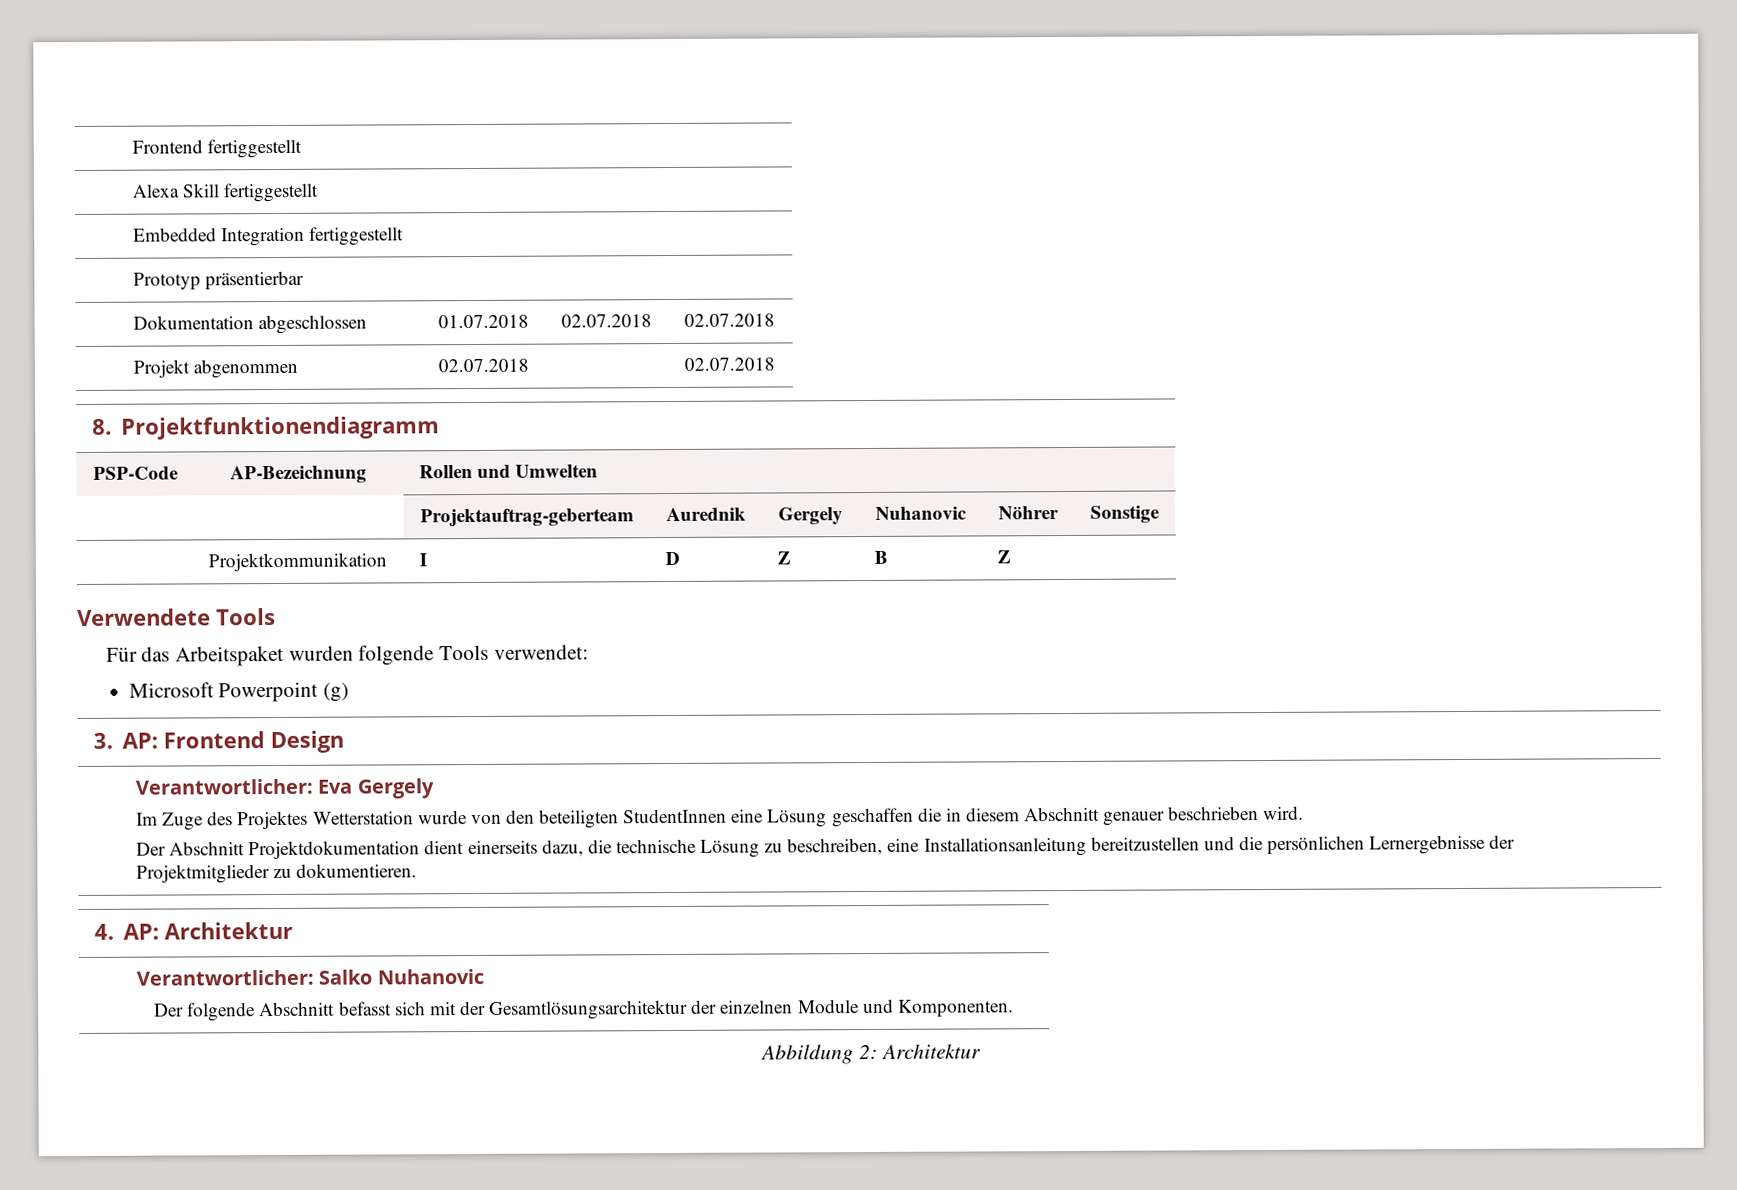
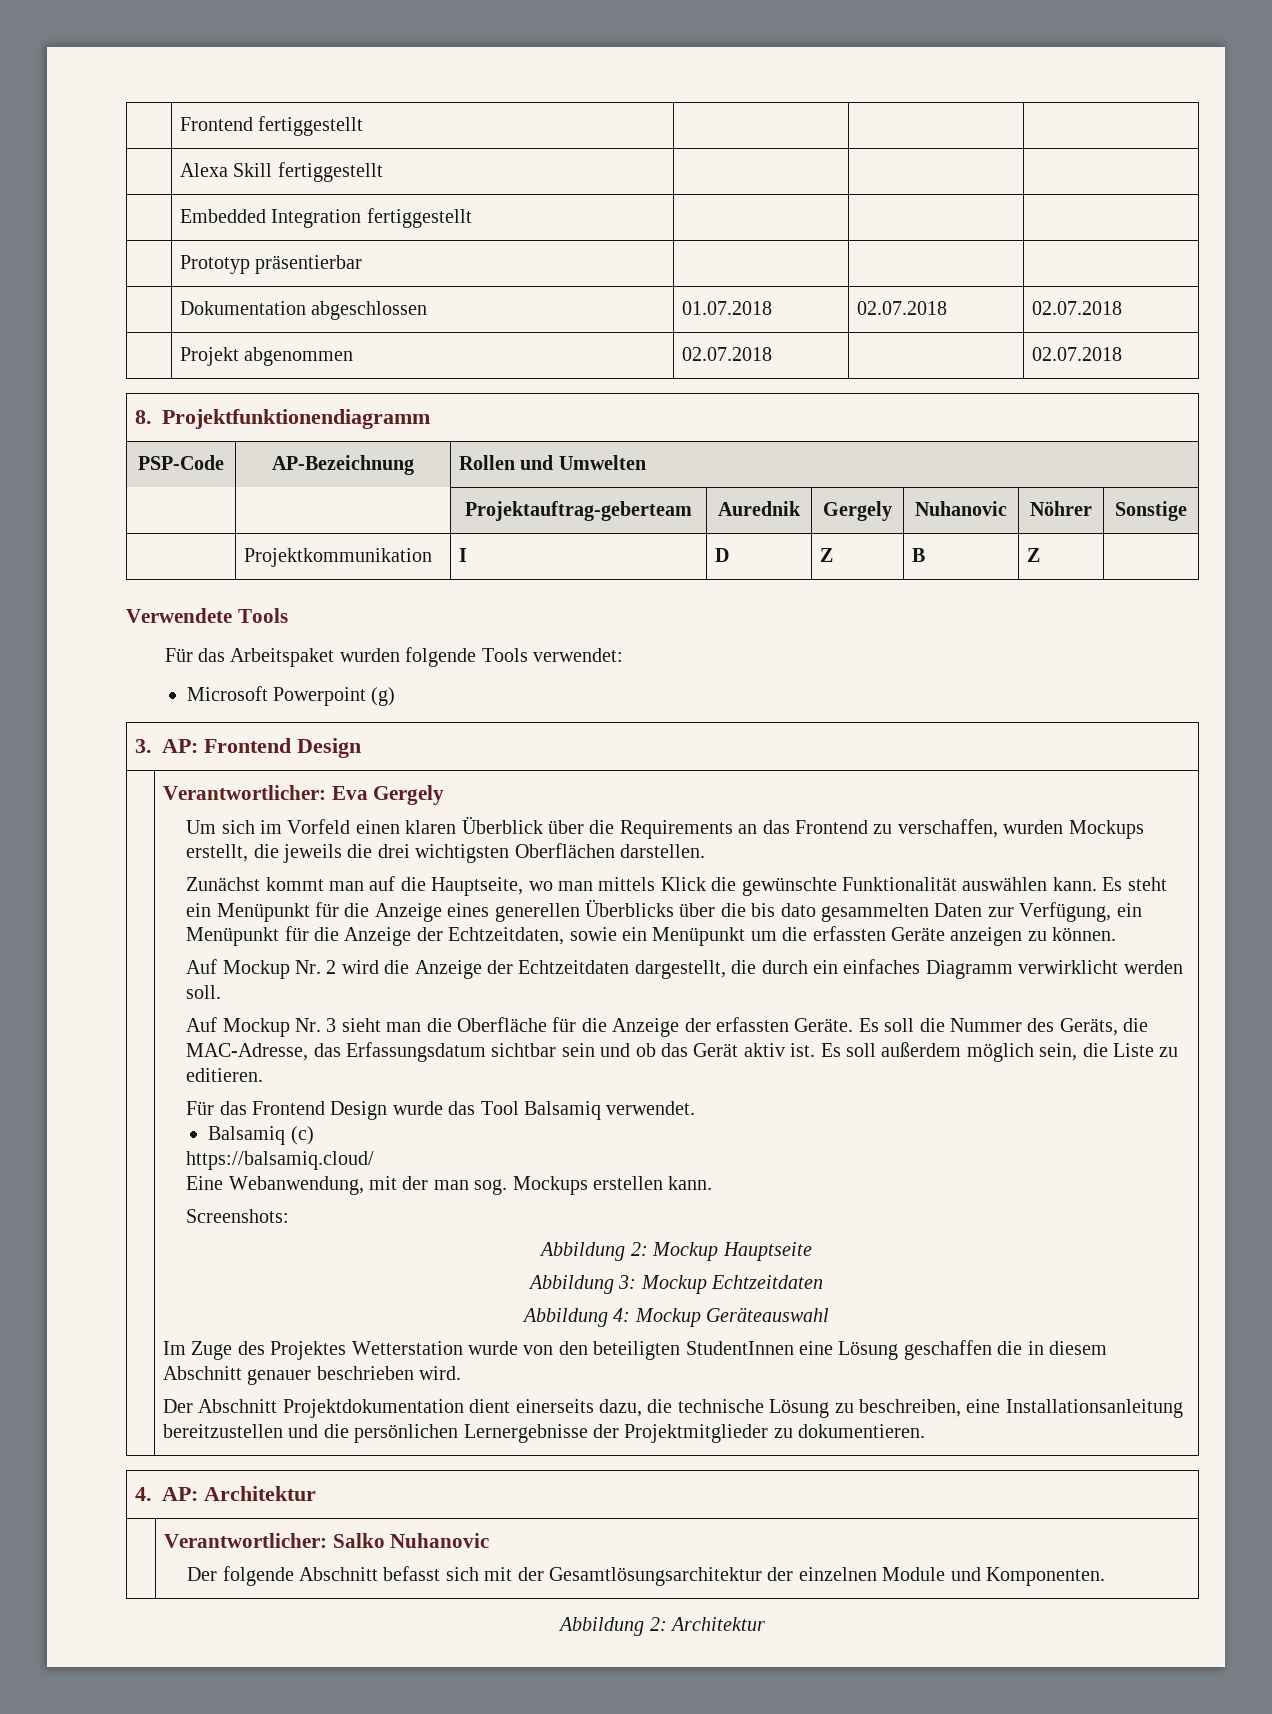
+ Um sich im Vorfeld einen klaren Überblick über die Requirements an das Frontend zu verschaffen, wurden Mockups erstellt, die jeweils die drei wichtigsten Oberflächen darstellen.
+ Zunächst kommt man auf die Hauptseite, wo man mittels Klick die gewünschte Funktionalität auswählen kann. Es steht ein Menüpunkt für die Anzeige eines generellen Überblicks über die bis dato gesammelten Daten zur Verfügung, ein Menüpunkt für die Anzeige der Echtzeitdaten, sowie ein Menüpunkt um die erfassten Geräte anzeigen zu können.
+ Auf Mockup Nr. 2 wird die Anzeige der Echtzeitdaten dargestellt, die durch ein einfaches Diagramm verwirklicht werden soll.
+ Auf Mockup Nr. 3 sieht man die Oberfläche für die Anzeige der erfassten Geräte. Es soll die Nummer des Geräts, die MAC-Adresse, das Erfassungsdatum sichtbar sein und ob das Gerät aktiv ist. Es soll außerdem möglich sein, die Liste zu editieren.
+ Für das Frontend Design wurde das Tool Balsamiq verwendet.
+ Balsamiq (c)
+ https://balsamiq.cloud/
+ Eine Webanwendung, mit der man sog. Mockups erstellen kann.
+ Screenshots:
+ Abbildung 2: Mockup Hauptseite
+ Abbildung 3: Mockup Echtzeitdaten
+ Abbildung 4: Mockup Geräteauswahl

